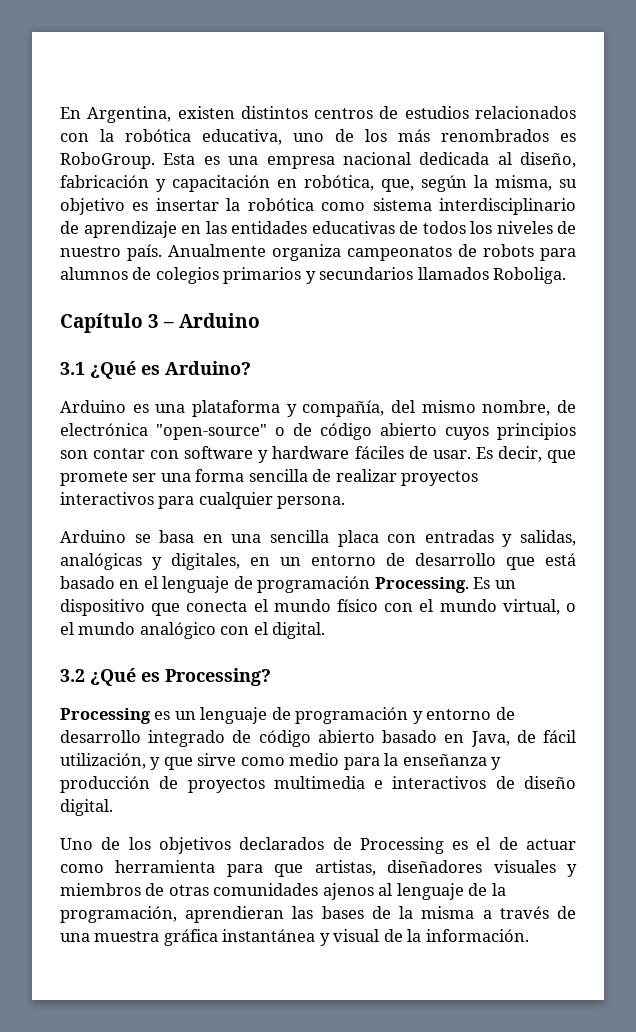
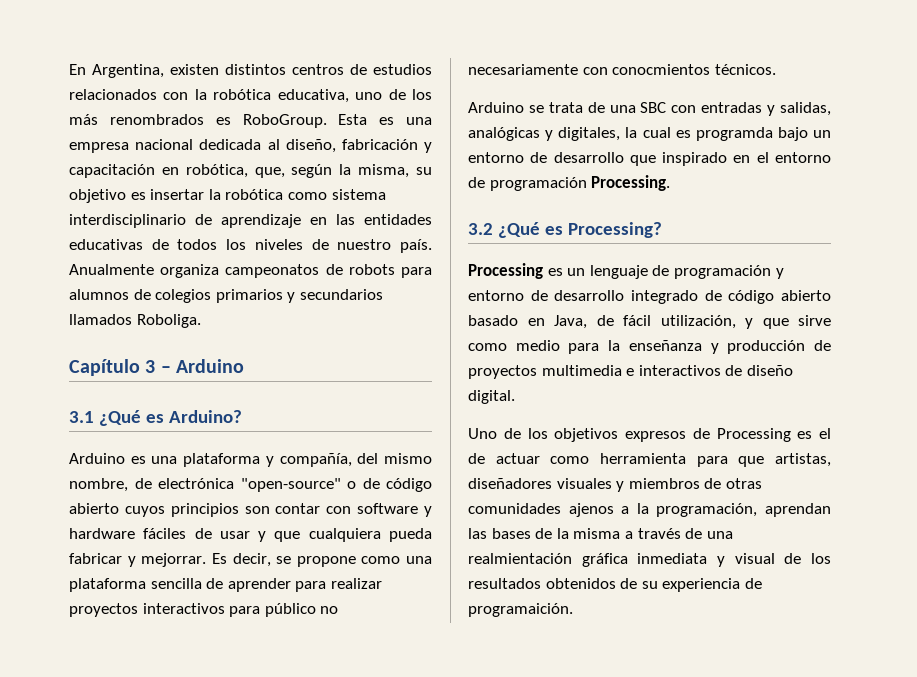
- Arduino es una plataforma y compañía, del mismo nombre, de electrónica "open-source" o de código abierto cuyos principios son contar con software y hardware fáciles de usar. Es decir, que promete ser una forma sencilla de realizar proyectos interactivos para cualquier persona.
- Arduino se basa en una sencilla placa con entradas y salidas, analógicas y digitales, en un entorno de desarrollo que está basado en el lenguaje de programación Processing. Es un dispositivo que conecta el mundo físico con el mundo virtual, o el mundo analógico con el digital.
+ Arduino es una plataforma y compañía, del mismo nombre, de electrónica "open-source" o de código abierto cuyos principios son contar con software y hardware fáciles de usar y que cualquiera pueda fabricar y mejorrar. Es decir, se propone como una plataforma sencilla de aprender para realizar proyectos interactivos para público no necesariamente con conocmientos técnicos.
+ Arduino se trata de una SBC con entradas y salidas, analógicas y digitales, la cual es programda bajo un entorno de desarrollo que inspirado en el entorno de programación Processing.
- Uno de los objetivos declarados de Processing es el de actuar como herramienta para que artistas, diseñadores visuales y miembros de otras comunidades ajenos al lenguaje de la programación, aprendieran las bases de la misma a través de una muestra gráfica instantánea y visual de la información.
+ Uno de los objetivos expresos de Processing es el de actuar como herramienta para que artistas, diseñadores visuales y miembros de otras comunidades ajenos a la programación, aprendan las bases de la misma a través de una realmientación gráfica inmediata y visual de los resultados obtenidos de su experiencia de programaición.

